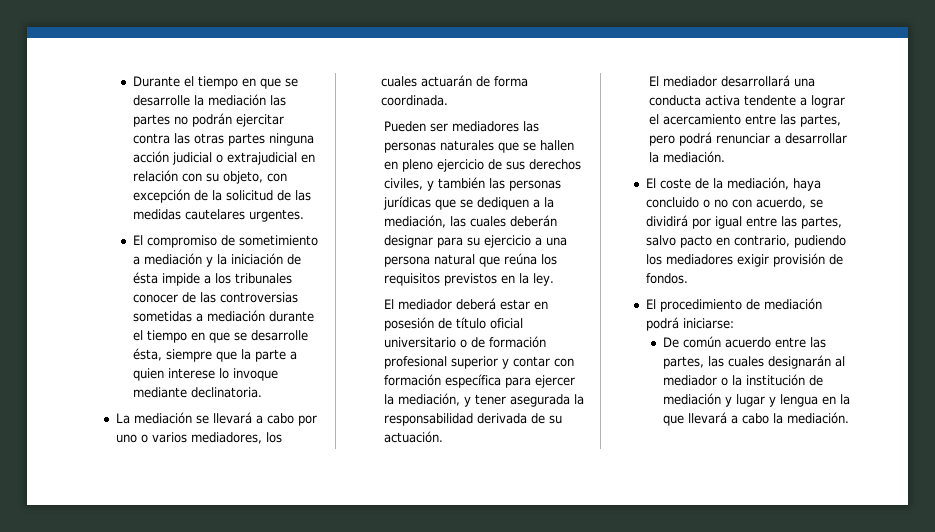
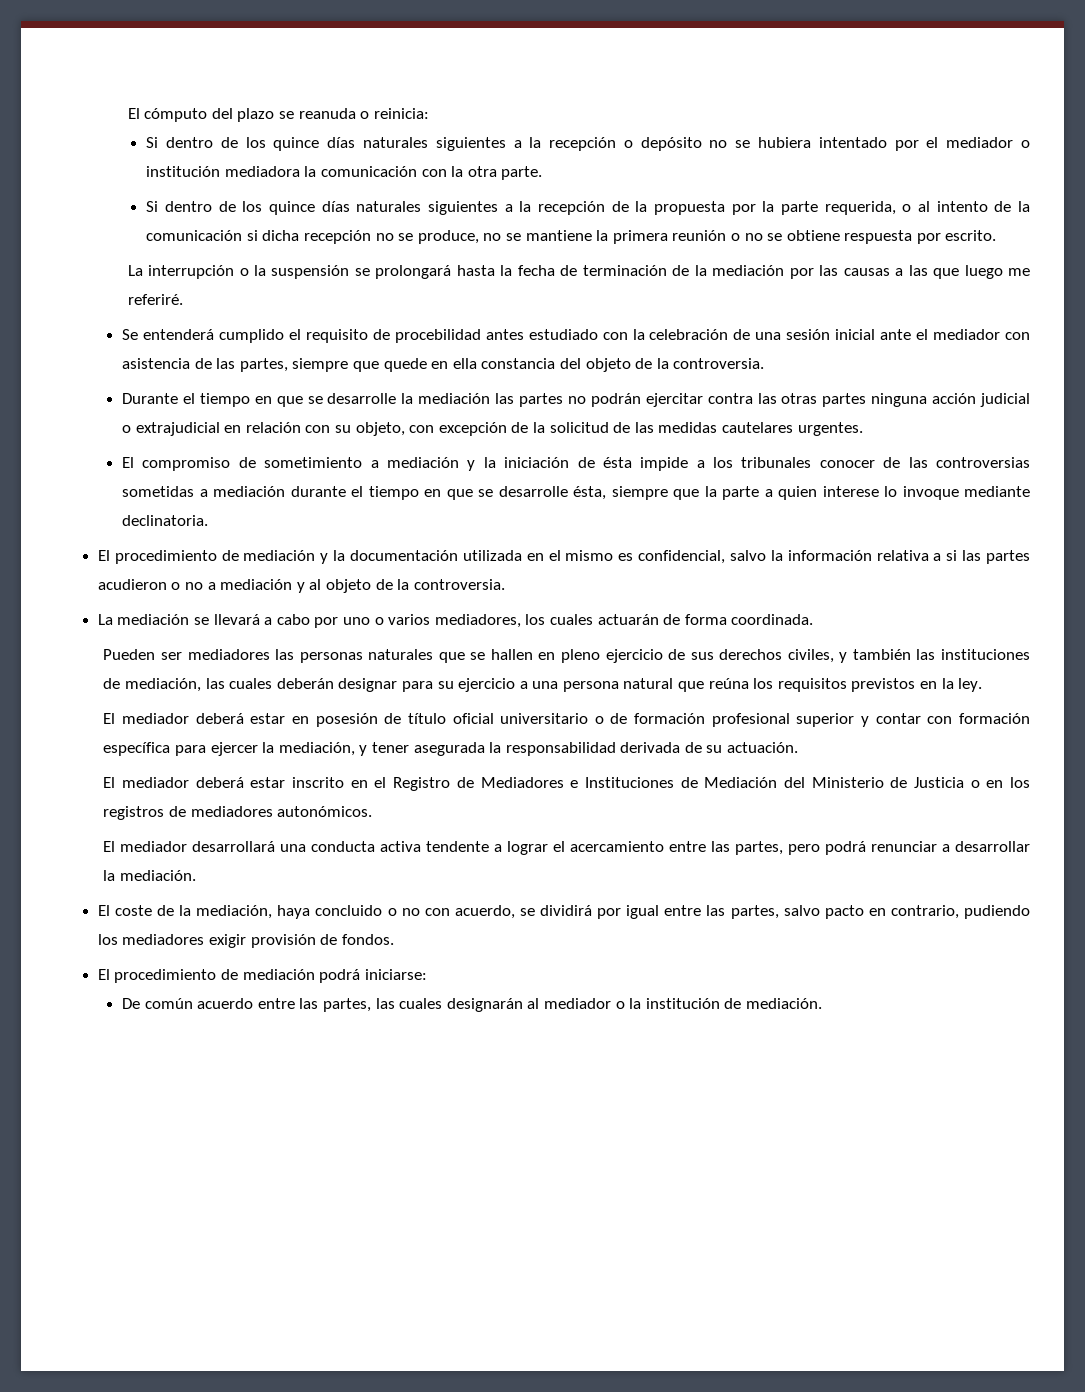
+ El cómputo del plazo se reanuda o reinicia:
+ Si dentro de los quince días naturales siguientes a la recepción o depósito no se hubiera intentado por el mediador o institución mediadora la comunicación con la otra parte.
+ Si dentro de los quince días naturales siguientes a la recepción de la propuesta por la parte requerida, o al intento de la comunicación si dicha recepción no se produce, no se mantiene la primera reunión o no se obtiene respuesta por escrito.
+ La interrupción o la suspensión se prolongará hasta la fecha de terminación de la mediación por las causas a las que luego me referiré.
+ Se entenderá cumplido el requisito de procebilidad antes estudiado con la celebración de una sesión inicial ante el mediador con asistencia de las partes, siempre que quede en ella constancia del objeto de la controversia.
+ El procedimiento de mediación y la documentación utilizada en el mismo es confidencial, salvo la información relativa a si las partes acudieron o no a mediación y al objeto de la controversia.
- Pueden ser mediadores las personas naturales que se hallen en pleno ejercicio de sus derechos civiles, y también las personas jurídicas que se dediquen a la mediación, las cuales deberán designar para su ejercicio a una persona natural que reúna los requisitos previstos en la ley.
+ Pueden ser mediadores las personas naturales que se hallen en pleno ejercicio de sus derechos civiles, y también las instituciones de mediación, las cuales deberán designar para su ejercicio a una persona natural que reúna los requisitos previstos en la ley.
+ El mediador deberá estar inscrito en el Registro de Mediadores e Instituciones de Mediación del Ministerio de Justicia o en los registros de mediadores autonómicos.
- De común acuerdo entre las partes, las cuales designarán al mediador o la institución de mediación y lugar y lengua en la que llevará a cabo la mediación.
+ De común acuerdo entre las partes, las cuales designarán al mediador o la institución de mediación.

